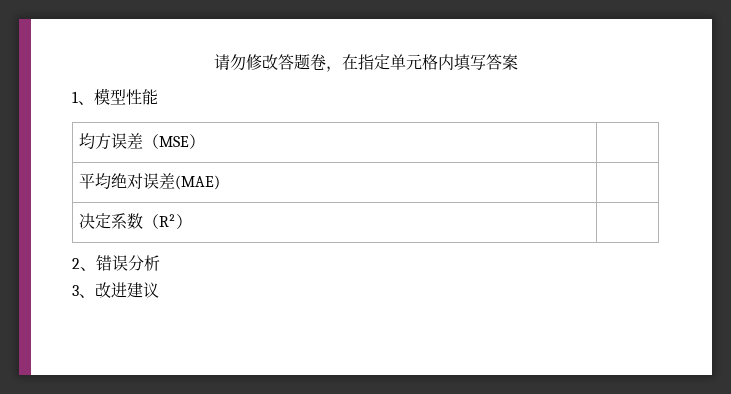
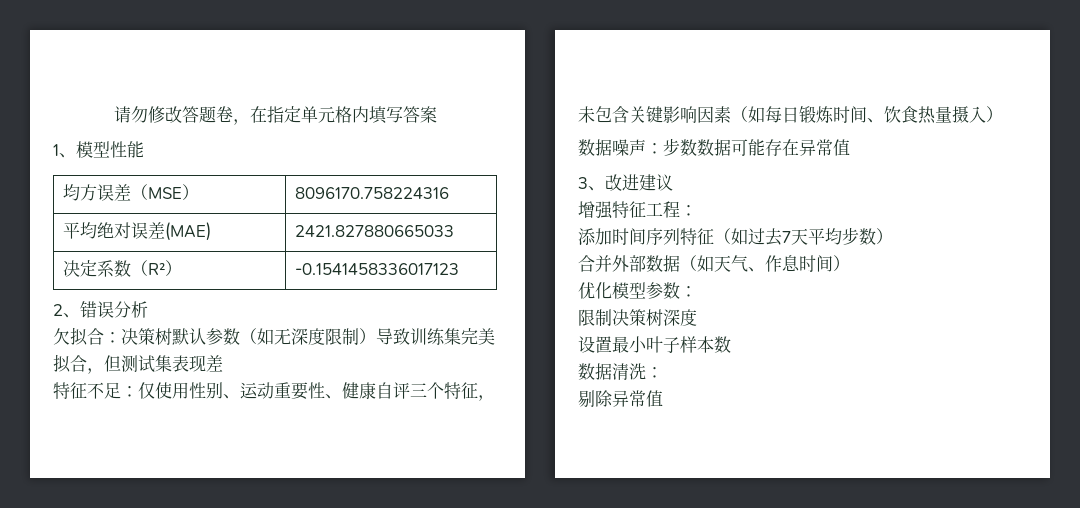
- 均方误差（MSE） |
+ 均方误差（MSE） | 8096170.758224316
- 平均绝对误差(MAE) |
+ 平均绝对误差(MAE) | 2421.827880665033
- 决定系数（R²） |
+ 决定系数（R²） | -0.1541458336017123
+ 欠拟合：决策树默认参数（如无深度限制）导致训练集完美拟合，但测试集表现差
+ 特征不足：仅使用性别、运动重要性、健康自评三个特征，未包含关键影响因素（如每日锻炼时间、饮食热量摄入）
+ 数据噪声：步数数据可能存在异常值
  3、改进建议
+ 增强特征工程：
+ 添加时间序列特征（如过去7天平均步数）
+ 合并外部数据（如天气、作息时间）
+ 优化模型参数：
+ 限制决策树深度
+ 设置最小叶子样本数
+ 数据清洗：
+ 剔除异常值

